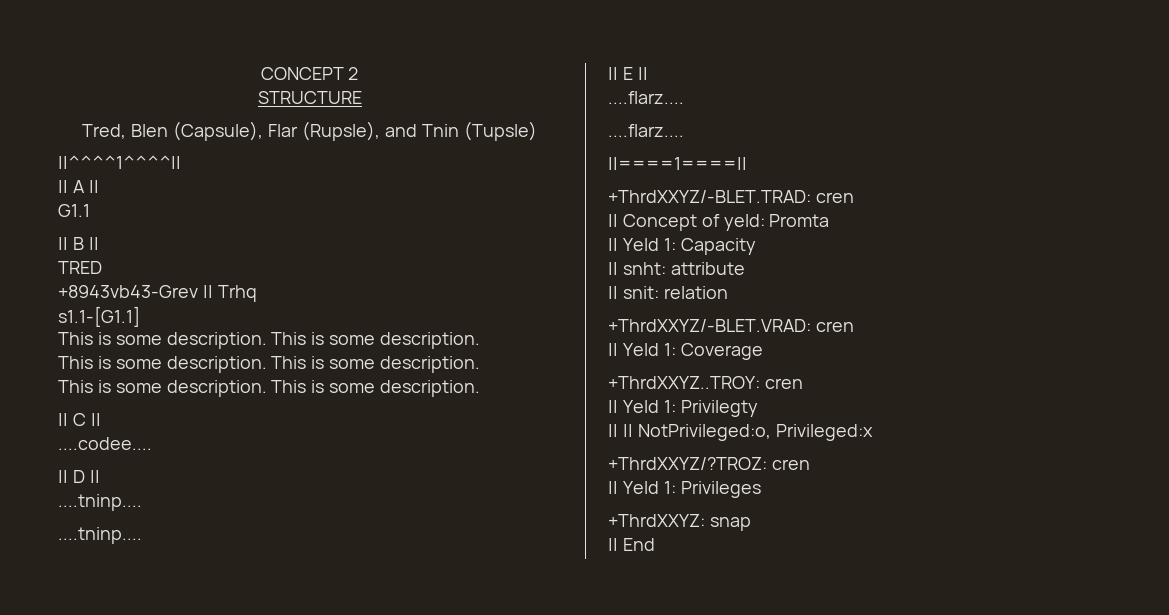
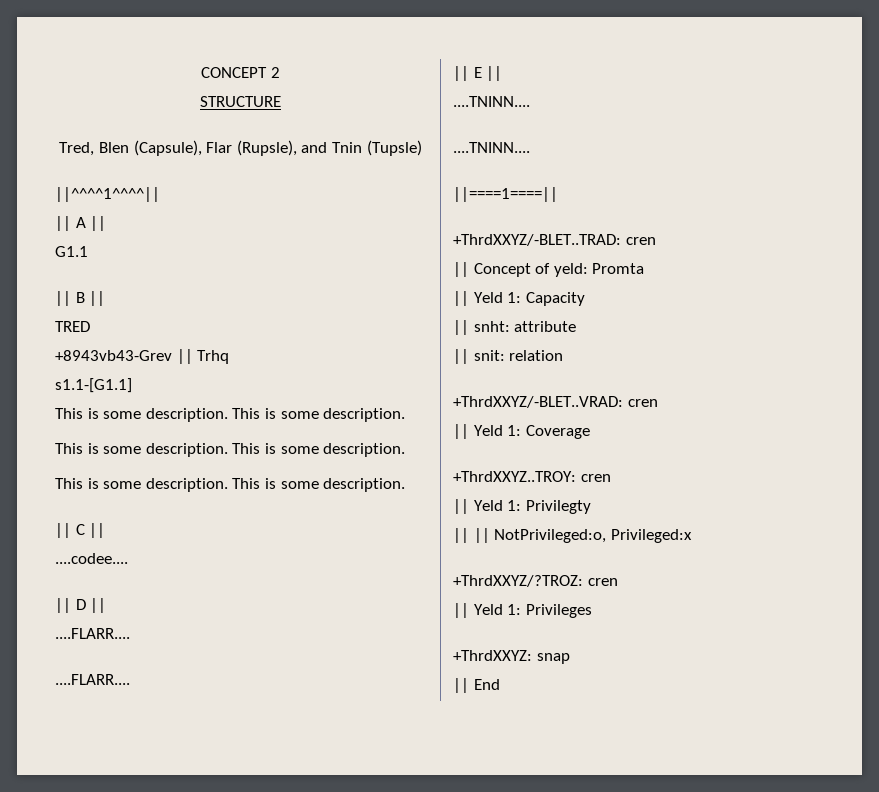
  || D ||
- ....tninp....
- ....tninp....
+ ....FLARR....
+ ....FLARR....
  || E ||
- ....flarz....
- ....flarz....
+ ....TNINN....
+ ....TNINN....
- +ThrdXXYZ/-BLET.TRAD: cren
+ +ThrdXXYZ/-BLET..TRAD: cren
- +ThrdXXYZ/-BLET.VRAD: cren
+ +ThrdXXYZ/-BLET..VRAD: cren

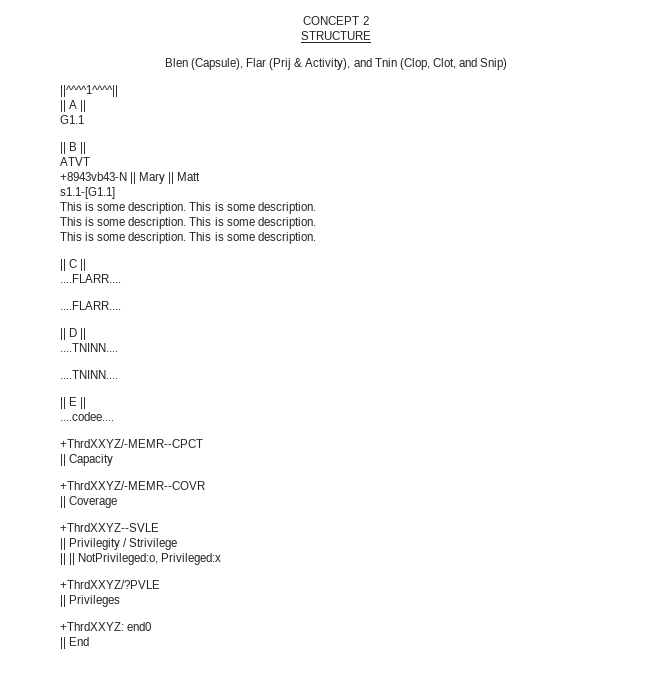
- Tred, Blen (Capsule), Flar (Rupsle), and Tnin (Tupsle)
+ Blen (Capsule), Flar (Prij & Activity), and Tnin (Clop, Clot, and Snip)
- TRED
- +8943vb43-Grev || Trhq
+ ATVT
+ +8943vb43-N || Mary || Matt
- ....codee....
- || D ||
- || E ||
+ || D ||
- ||====1====||
- +ThrdXXYZ/-BLET..TRAD: cren
- || Concept of yeld: Promta
- || Yeld 1: Capacity
- || snht: attribute
- || snit: relation
- +ThrdXXYZ/-BLET..VRAD: cren
- || Yeld 1: Coverage
- +ThrdXXYZ..TROY: cren
- || Yeld 1: Privilegty
+ || E ||
+ ....codee....
+ +ThrdXXYZ/-MEMR--CPCT
+ || Capacity
+ +ThrdXXYZ/-MEMR--COVR
+ || Coverage
+ +ThrdXXYZ--SVLE
+ || Privilegity / Strivilege
- +ThrdXXYZ/?TROZ: cren
- || Yeld 1: Privileges
+ +ThrdXXYZ/?PVLE
+ || Privileges
- +ThrdXXYZ: snap
+ +ThrdXXYZ: end0

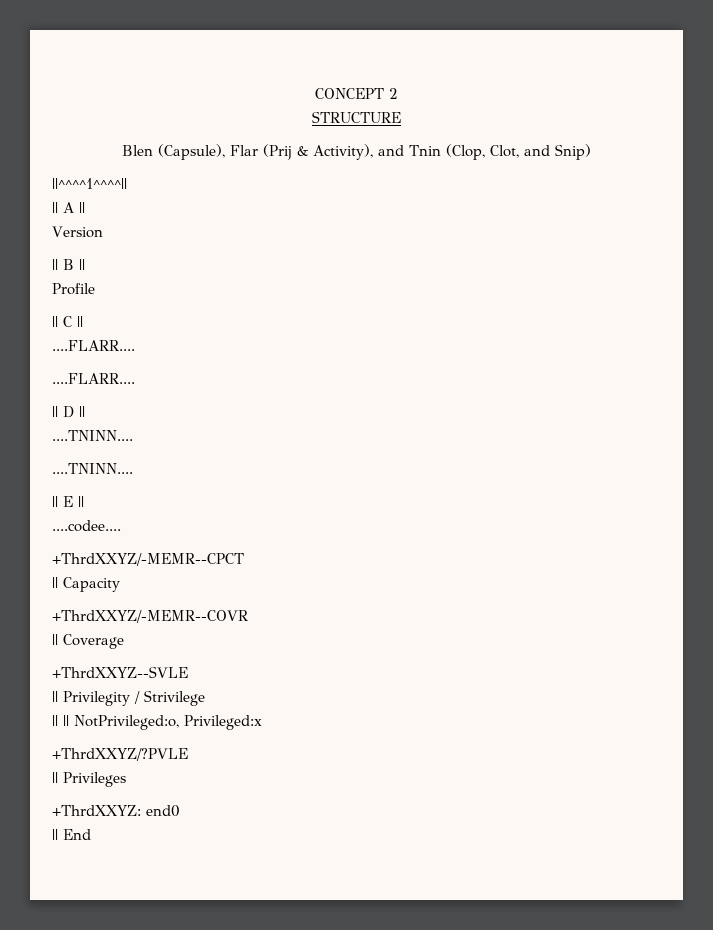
- G1.1
+ Version
- ATVT
- +8943vb43-N || Mary || Matt
- s1.1-[G1.1]
- This is some description. This is some description.
- This is some description. This is some description.
- This is some description. This is some description.
+ Profile

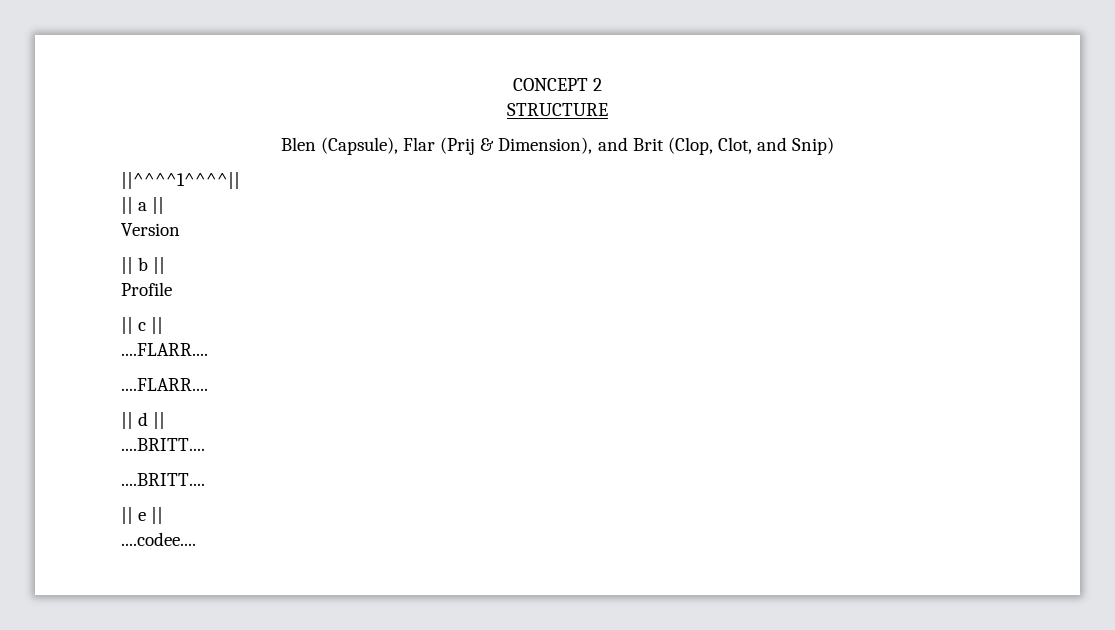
- Blen (Capsule), Flar (Prij & Activity), and Tnin (Clop, Clot, and Snip)
+ Blen (Capsule), Flar (Prij & Dimension), and Brit (Clop, Clot, and Snip)
- || A ||
+ || a ||
- || B ||
+ || b ||
- || C ||
+ || c ||
- || D ||
- ....TNINN....
- ....TNINN....
- || E ||
+ || d ||
+ ....BRITT....
+ ....BRITT....
+ || e ||
- +ThrdXXYZ/-MEMR--CPCT
- || Capacity
- +ThrdXXYZ/-MEMR--COVR
- || Coverage
- +ThrdXXYZ--SVLE
- || Privilegity / Strivilege
- || || NotPrivileged:o, Privileged:x
- +ThrdXXYZ/?PVLE
- || Privileges
- +ThrdXXYZ: end0
- || End

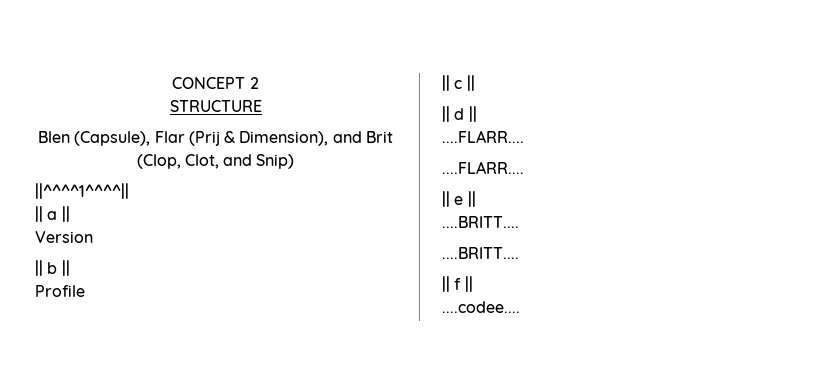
+ || d ||
- || d ||
+ || e ||
- || e ||
+ || f ||

